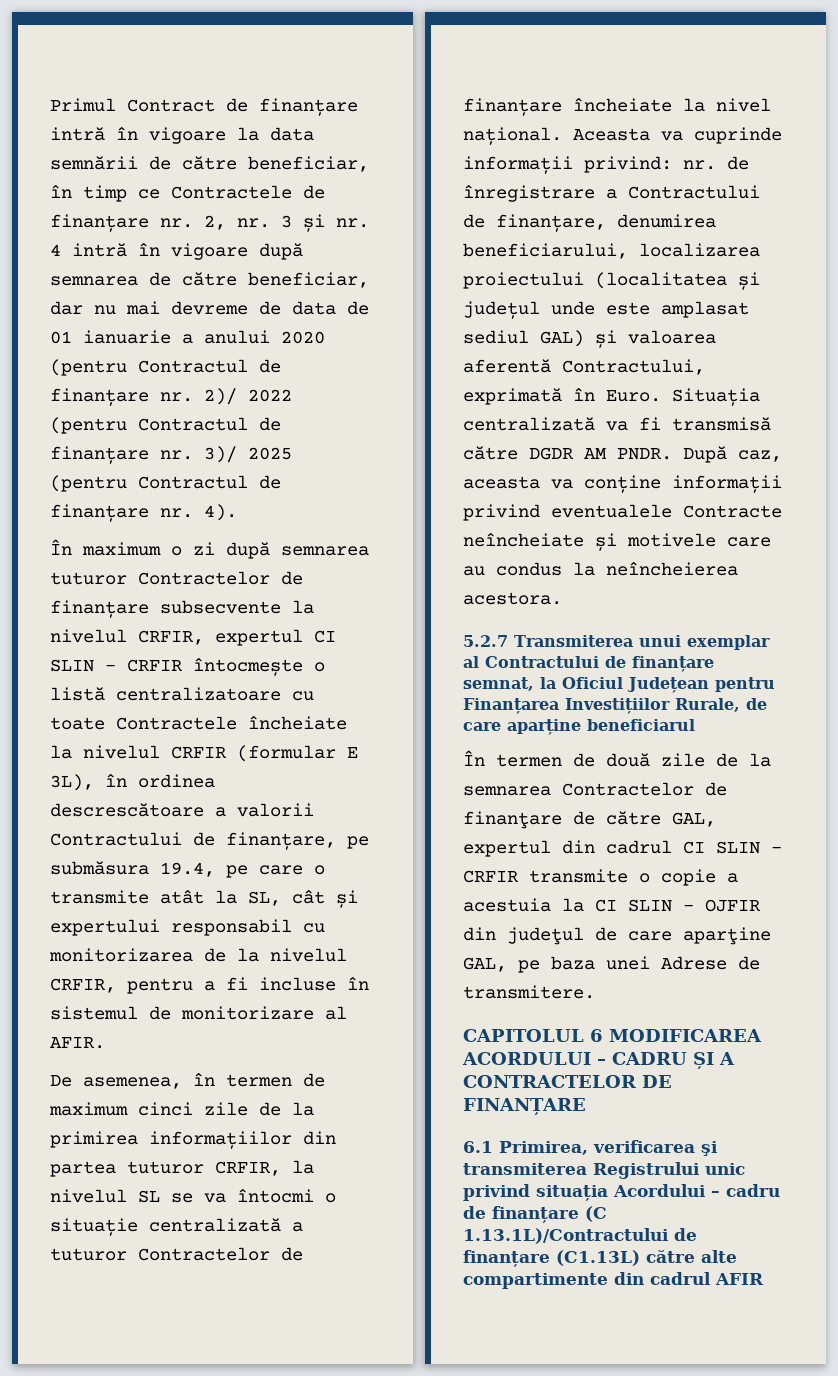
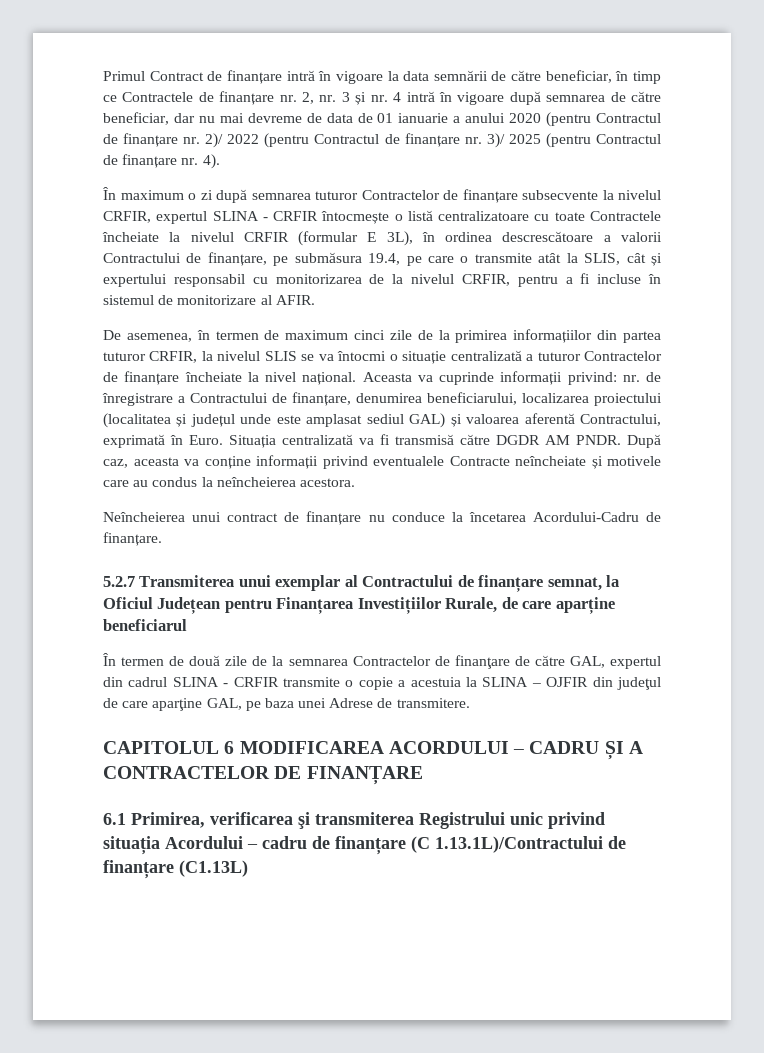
- În maximum o zi după semnarea tuturor Contractelor de finanțare subsecvente la nivelul CRFIR, expertul CI SLIN - CRFIR întocmește o listă centralizatoare cu toate Contractele încheiate la nivelul CRFIR (formular E 3L), în ordinea descrescătoare a valorii Contractului de finanțare, pe submăsura 19.4, pe care o transmite atât la SL, cât și expertului responsabil cu monitorizarea de la nivelul CRFIR, pentru a fi incluse în sistemul de monitorizare al AFIR.
+ În maximum o zi după semnarea tuturor Contractelor de finanțare subsecvente la nivelul CRFIR, expertul SLINA - CRFIR întocmește o listă centralizatoare cu toate Contractele încheiate la nivelul CRFIR (formular E 3L), în ordinea descrescătoare a valorii Contractului de finanțare, pe submăsura 19.4, pe care o transmite atât la SLIS, cât și expertului responsabil cu monitorizarea de la nivelul CRFIR, pentru a fi incluse în sistemul de monitorizare al AFIR.
- De asemenea, în termen de maximum cinci zile de la primirea informațiilor din partea tuturor CRFIR, la nivelul SL se va întocmi o situație centralizată a tuturor Contractelor de finanțare încheiate la nivel național.
+ De asemenea, în termen de maximum cinci zile de la primirea informațiilor din partea tuturor CRFIR, la nivelul SLIS se va întocmi o situație centralizată a tuturor Contractelor de finanțare încheiate la nivel național.
+ Neîncheierea unui contract de finanțare nu conduce la încetarea Acordului-Cadru de finanțare.
- În termen de două zile de la semnarea Contractelor de finanţare de către GAL, expertul din cadrul CI SLIN - CRFIR transmite o copie a acestuia la CI SLIN – OJFIR din judeţul de care aparţine GAL, pe baza unei Adrese de transmitere.
+ În termen de două zile de la semnarea Contractelor de finanţare de către GAL, expertul din cadrul SLINA - CRFIR transmite o copie a acestuia la SLINA – OJFIR din judeţul de care aparţine GAL, pe baza unei Adrese de transmitere.
- 6.1 Primirea, verificarea şi transmiterea Registrului unic privind situația Acordului – cadru de finanțare (C 1.13.1L)/Contractului de finanțare (C1.13L) către alte compartimente din cadrul AFIR
+ 6.1 Primirea, verificarea şi transmiterea Registrului unic privind situația Acordului – cadru de finanțare (C 1.13.1L)/Contractului de finanțare (C1.13L)

